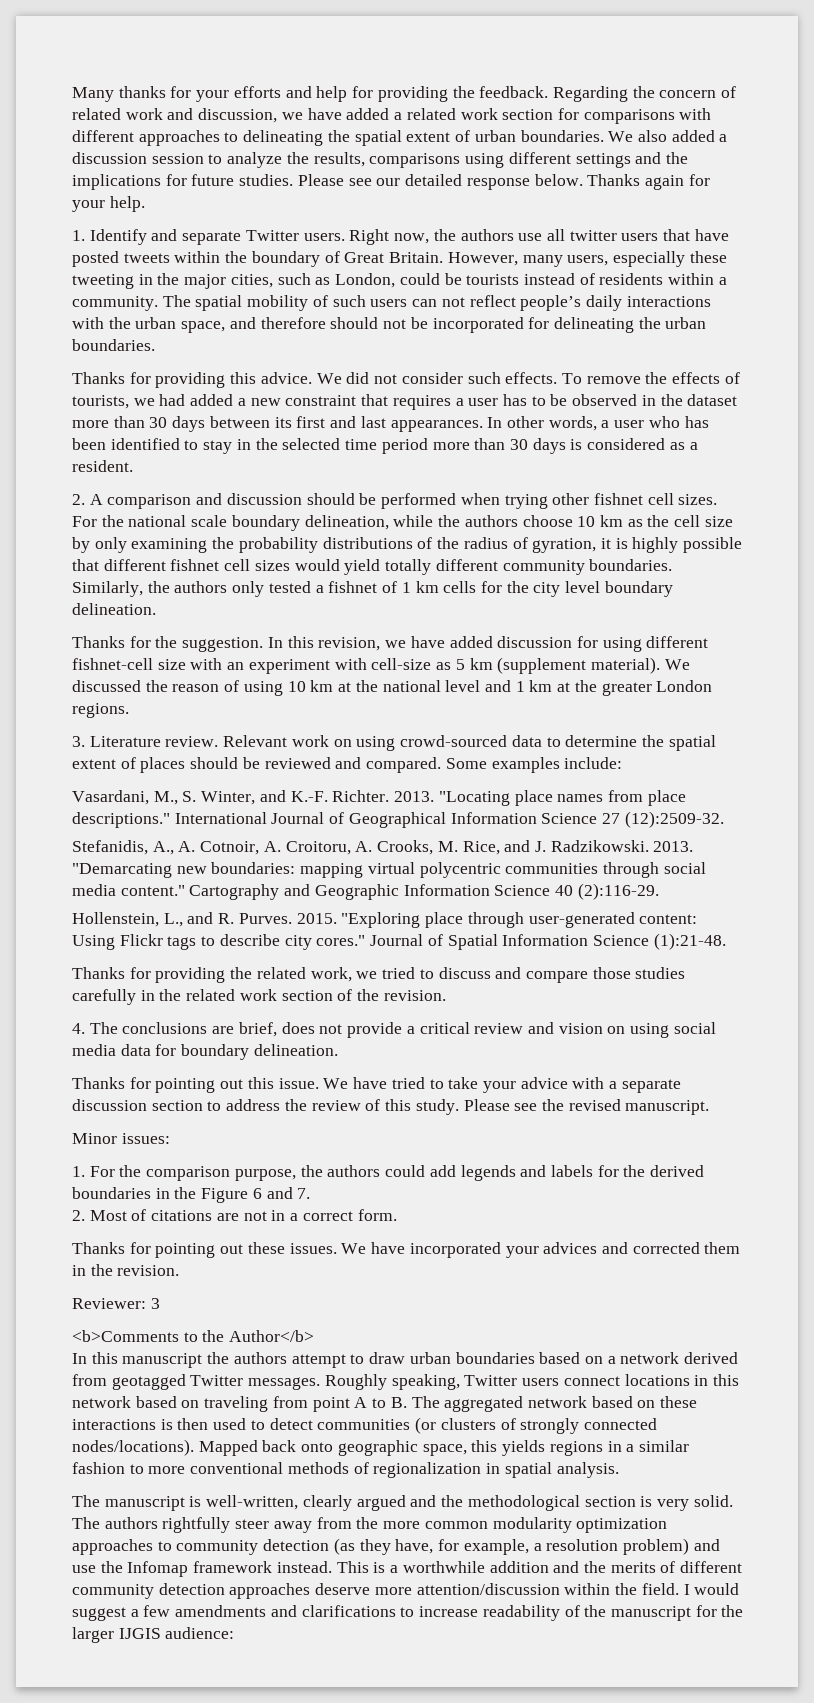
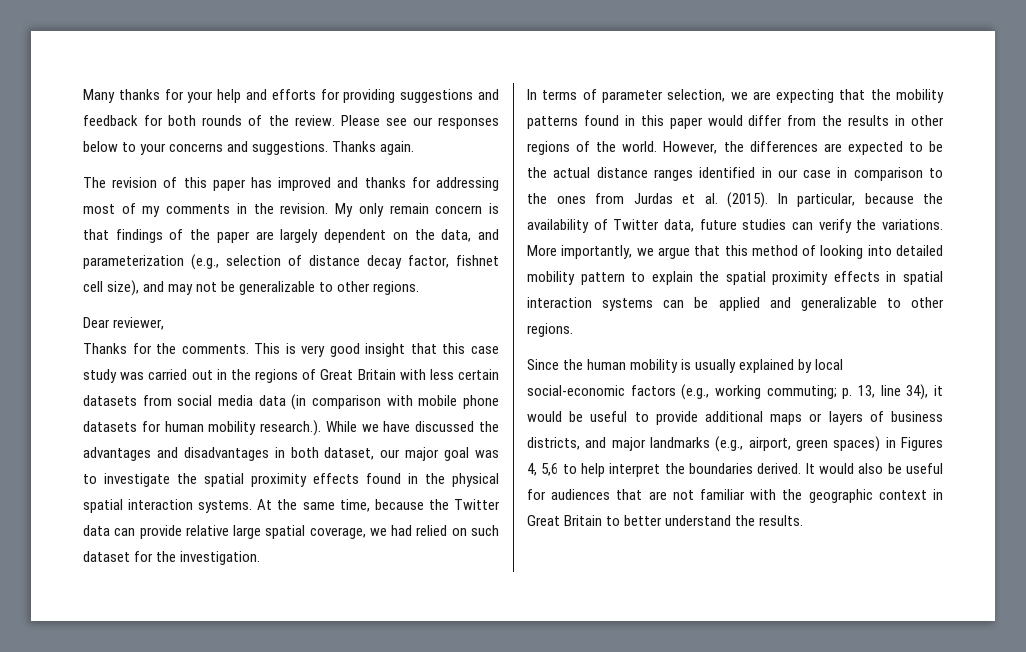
- Many thanks for your efforts and help for providing the feedback. Regarding the concern of related work and discussion, we have added a related work section for comparisons with different approaches to delineating the spatial extent of urban boundaries. We also added a discussion session to analyze the results, comparisons using different settings and the implications for future studies. Please see our detailed response below. Thanks again for your help.
- 1. Identify and separate Twitter users. Right now, the authors use all twitter users that have posted tweets within the boundary of Great Britain. However, many users, especially these tweeting in the major cities, such as London, could be tourists instead of residents within a community. The spatial mobility of such users can not reflect people’s daily interactions with the urban space, and therefore should not be incorporated for delineating the urban boundaries.
- Thanks for providing this advice. We did not consider such effects. To remove the effects of tourists, we had added a new constraint that requires a user has to be observed in the dataset more than 30 days between its first and last appearances. In other words, a user who has been identified to stay in the selected time period more than 30 days is considered as a resident.
- 2. A comparison and discussion should be performed when trying other fishnet cell sizes. For the national scale boundary delineation, while the authors choose 10 km as the cell size by only examining the probability distributions of the radius of gyration, it is highly possible that different fishnet cell sizes would yield totally different community boundaries. Similarly, the authors only tested a fishnet of 1 km cells for the city level boundary delineation.
- Thanks for the suggestion. In this revision, we have added discussion for using different fishnet-cell size with an experiment with cell-size as 5 km (supplement material). We discussed the reason of using 10 km at the national level and 1 km at the greater London regions.
- 3. Literature review. Relevant work on using crowd-sourced data to determine the spatial extent of places should be reviewed and compared. Some examples include:
- Vasardani, M., S. Winter, and K.-F. Richter. 2013. "Locating place names from place descriptions." International Journal of Geographical Information Science 27 (12):2509-32.
- Stefanidis, A., A. Cotnoir, A. Croitoru, A. Crooks, M. Rice, and J. Radzikowski. 2013. "Demarcating new boundaries: mapping virtual polycentric communities through social media content." Cartography and Geographic Information Science 40 (2):116-29.
- Hollenstein, L., and R. Purves. 2015. "Exploring place through user-generated content: Using Flickr tags to describe city cores." Journal of Spatial Information Science (1):21-48.
- Thanks for providing the related work, we tried to discuss and compare those studies carefully in the related work section of the revision.
- 4. The conclusions are brief, does not provide a critical review and vision on using social media data for boundary delineation.
- Thanks for pointing out this issue. We have tried to take your advice with a separate discussion section to address the review of this study. Please see the revised manuscript.
- Minor issues:
- 1. For the comparison purpose, the authors could add legends and labels for the derived boundaries in the Figure 6 and 7.
- 2. Most of citations are not in a correct form.
- Thanks for pointing out these issues. We have incorporated your advices and corrected them in the revision.
- Reviewer: 3
- <b>Comments to the Author</b>
- In this manuscript the authors attempt to draw urban boundaries based on a network derived from geotagged Twitter messages. Roughly speaking, Twitter users connect locations in this network based on traveling from point A to B. The aggregated network based on these interactions is then used to detect communities (or clusters of strongly connected nodes/locations). Mapped back onto geographic space, this yields regions in a similar fashion to more conventional methods of regionalization in spatial analysis.
- The manuscript is well-written, clearly argued and the methodological section is very solid. The authors rightfully steer away from the more common modularity optimization approaches to community detection (as they have, for example, a resolution problem) and use the Infomap framework instead. This is a worthwhile addition and the merits of different community detection approaches deserve more attention/discussion within the field. I would suggest a few amendments and clarifications to increase readability of the manuscript for the larger IJGIS audience:
+ Many thanks for your help and efforts for providing suggestions and feedback for both rounds of the review. Please see our responses below to your concerns and suggestions. Thanks again.
+ The revision of this paper has improved and thanks for addressing most of my comments in the revision. My only remain concern is that findings of the paper are largely dependent on the data, and parameterization (e.g., selection of distance decay factor, fishnet cell size), and may not be generalizable to other regions.
+ Dear reviewer,
+ Thanks for the comments. This is very good insight that this case study was carried out in the regions of Great Britain with less certain datasets from social media data (in comparison with mobile phone datasets for human mobility research.). While we have discussed the advantages and disadvantages in both dataset, our major goal was to investigate the spatial proximity effects found in the physical spatial interaction systems. At the same time, because the Twitter data can provide relative large spatial coverage, we had relied on such dataset for the investigation.
+ In terms of parameter selection, we are expecting that the mobility patterns found in this paper would differ from the results in other regions of the world. However, the differences are expected to be the actual distance ranges identified in our case in comparison to the ones from Jurdas et al. (2015). In particular, because the availability of Twitter data, future studies can verify the variations. More importantly, we argue that this method of looking into detailed mobility pattern to explain the spatial proximity effects in spatial interaction systems can be applied and generalizable to other regions.
+ Since the human mobility is usually explained by local social-economic factors (e.g., working commuting; p. 13, line 34), it would be useful to provide additional maps or layers of business districts, and major landmarks (e.g., airport, green spaces) in Figures 4, 5,6 to help interpret the boundaries derived. It would also be useful for audiences that are not familiar with the geographic context in Great Britain to better understand the results.

